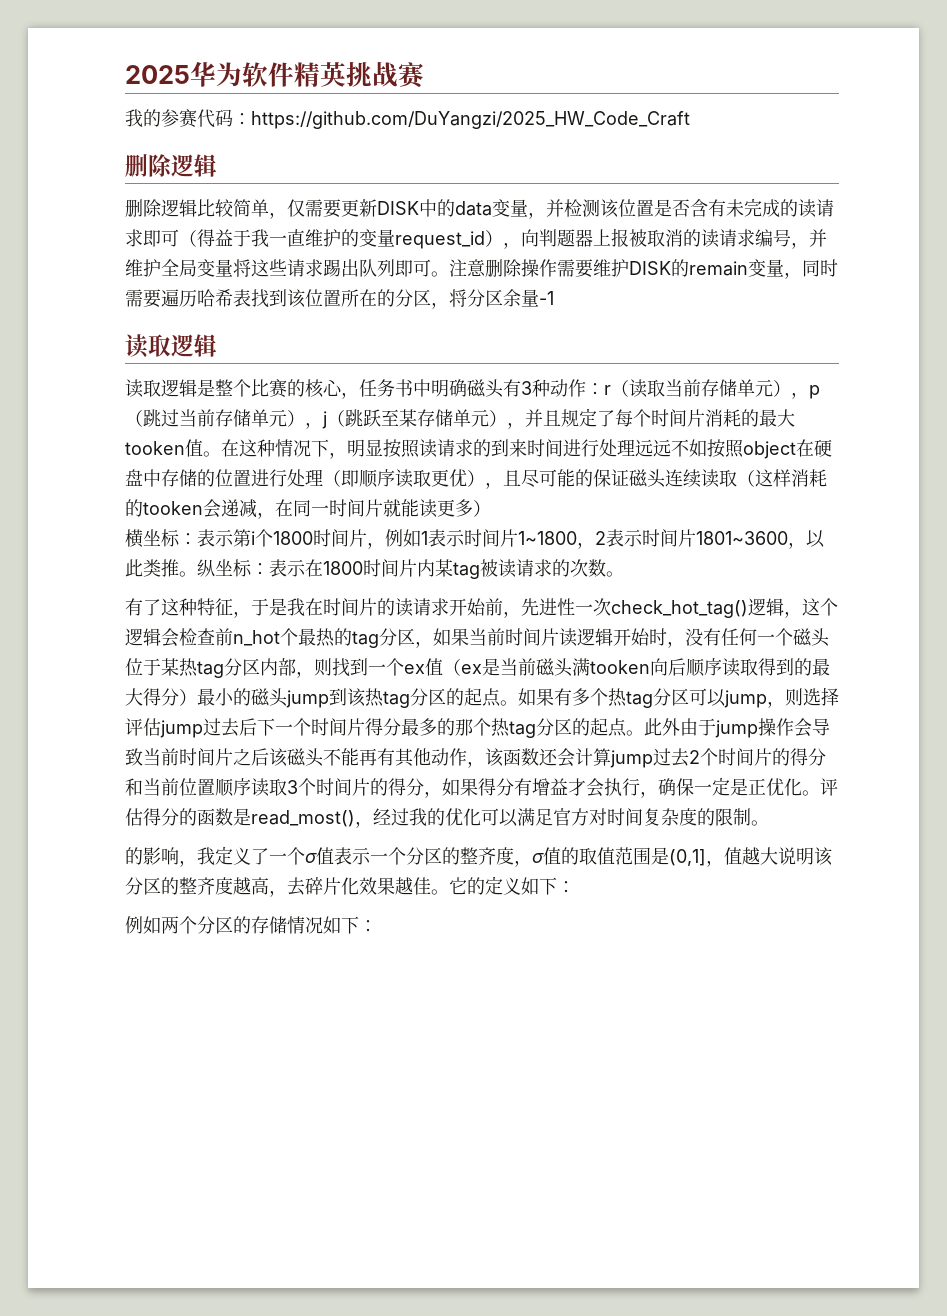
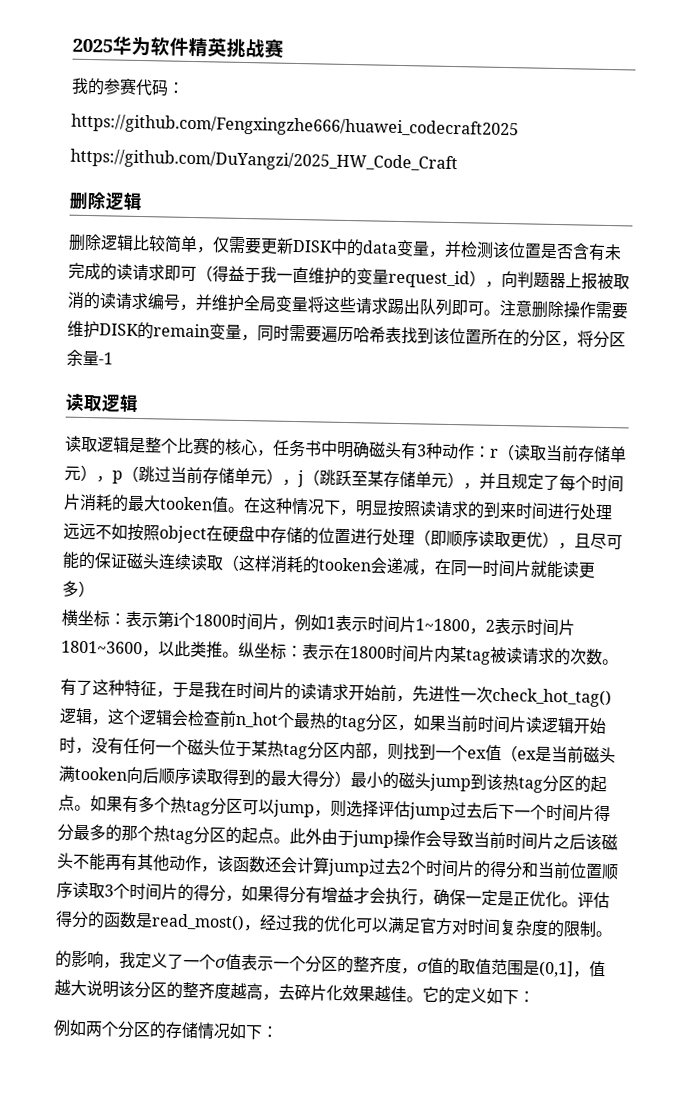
- 我的参赛代码：https://github.com/DuYangzi/2025_HW_Code_Craft
+ 我的参赛代码：
+ https://github.com/Fengxingzhe666/huawei_codecraft2025
+ https://github.com/DuYangzi/2025_HW_Code_Craft

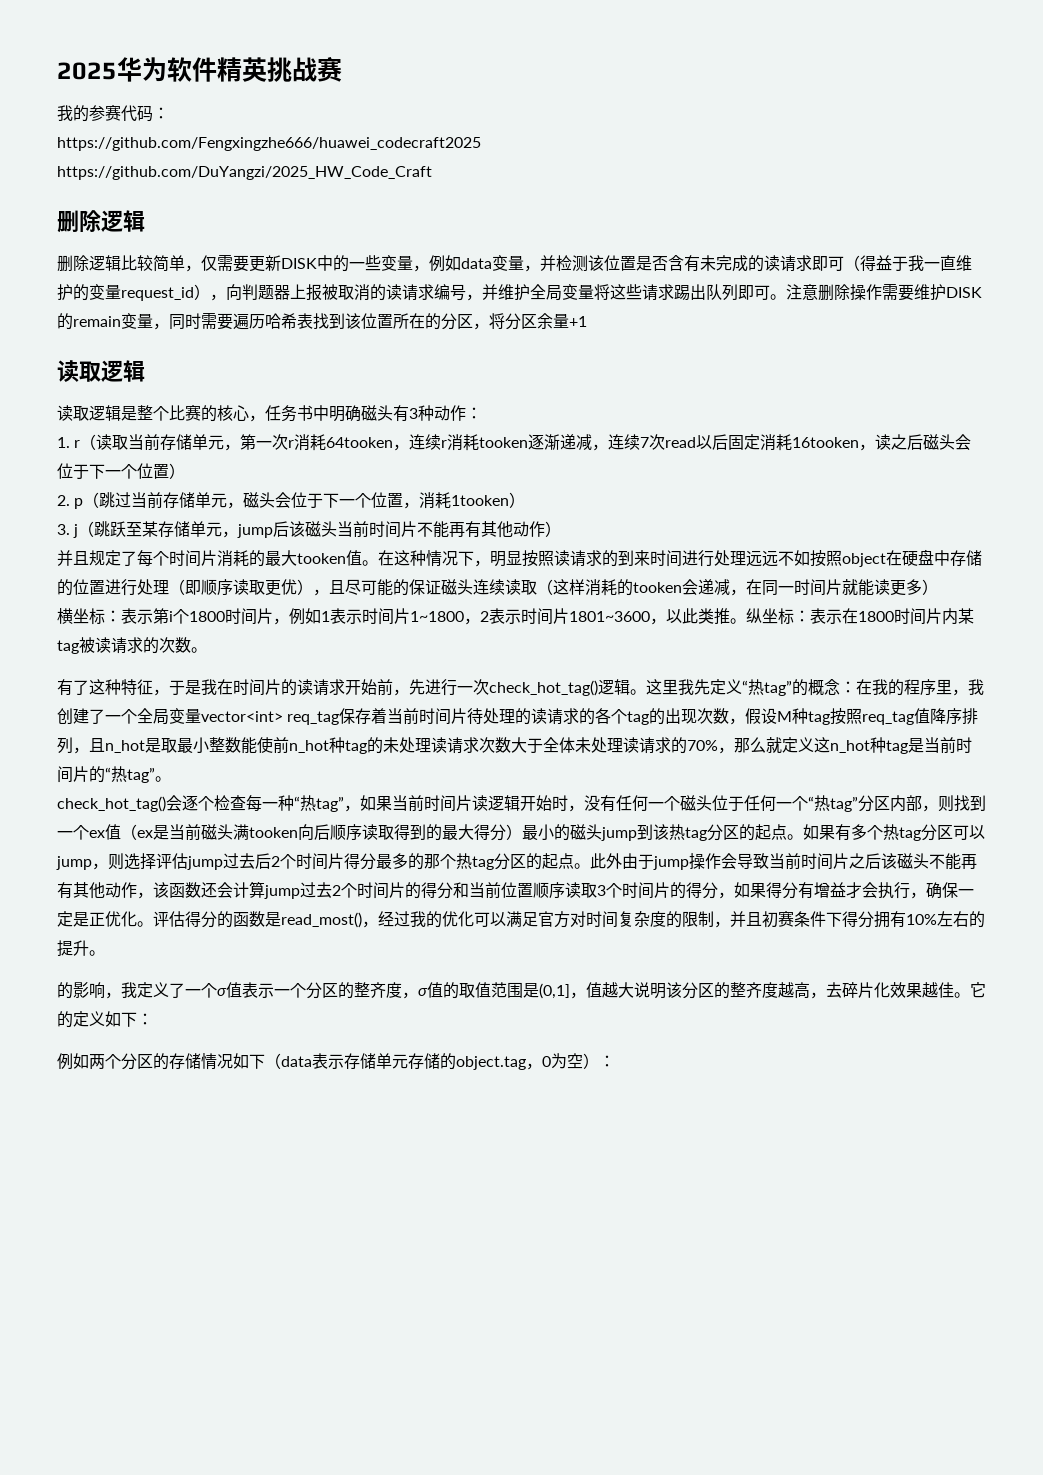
- 删除逻辑比较简单，仅需要更新DISK中的data变量，并检测该位置是否含有未完成的读请求即可（得益于我一直维护的变量request_id），向判题器上报被取消的读请求编号，并维护全局变量将这些请求踢出队列即可。
+ 删除逻辑比较简单，仅需要更新DISK中的一些变量，例如data变量，并检测该位置是否含有未完成的读请求即可（得益于我一直维护的变量request_id），向判题器上报被取消的读请求编号，并维护全局变量将这些请求踢出队列即可。
- 注意删除操作需要维护DISK的remain变量，同时需要遍历哈希表找到该位置所在的分区，将分区余量-1
+ 注意删除操作需要维护DISK的remain变量，同时需要遍历哈希表找到该位置所在的分区，将分区余量+1
- 读取逻辑是整个比赛的核心，任务书中明确磁头有3种动作：r（读取当前存储单元），p（跳过当前存储单元），j（跳跃至某存储单元），并且规定了每个时间片消耗的最大tooken值。
+ 读取逻辑是整个比赛的核心，任务书中明确磁头有3种动作：
+ 1. r（读取当前存储单元，第一次r消耗64tooken，连续r消耗tooken逐渐递减，连续7次read以后固定消耗16tooken，读之后磁头会位于下一个位置）
+ 2. p（跳过当前存储单元，磁头会位于下一个位置，消耗1tooken）
+ 3. j（跳跃至某存储单元，jump后该磁头当前时间片不能再有其他动作）
+ 并且规定了每个时间片消耗的最大tooken值。
- 有了这种特征，于是我在时间片的读请求开始前，先进性一次check_hot_tag()逻辑，这个逻辑会检查前n_hot个最热的tag分区，如果当前时间片读逻辑开始时，没有任何一个磁头位于某热tag分区内部，则找到一个ex值（ex是当前磁头满tooken向后顺序读取得到的最大得分）最小的磁头jump到该热tag分区的起点。
+ 有了这种特征，于是我在时间片的读请求开始前，先进行一次check_hot_tag()逻辑。这里我先定义“热tag”的概念：在我的程序里，我创建了一个全局变量vector<int> req_tag保存着当前时间片待处理的读请求的各个tag的出现次数，假设M种tag按照req_tag值降序排列，且n_hot是取最小整数能使前n_hot种tag的未处理读请求次数大于全体未处理读请求的70%，那么就定义这n_hot种tag是当前时间片的“热tag”。
+ check_hot_tag()会逐个检查每一种“热tag”，如果当前时间片读逻辑开始时，没有任何一个磁头位于任何一个“热tag”分区内部，则找到一个ex值（ex是当前磁头满tooken向后顺序读取得到的最大得分）最小的磁头jump到该热tag分区的起点。
- 如果有多个热tag分区可以jump，则选择评估jump过去后下一个时间片得分最多的那个热tag分区的起点。
+ 如果有多个热tag分区可以jump，则选择评估jump过去后2个时间片得分最多的那个热tag分区的起点。
- 评估得分的函数是read_most()，经过我的优化可以满足官方对时间复杂度的限制。
+ 评估得分的函数是read_most()，经过我的优化可以满足官方对时间复杂度的限制，并且初赛条件下得分拥有10%左右的提升。
- 例如两个分区的存储情况如下：
+ 例如两个分区的存储情况如下（data表示存储单元存储的object.tag，0为空）：

